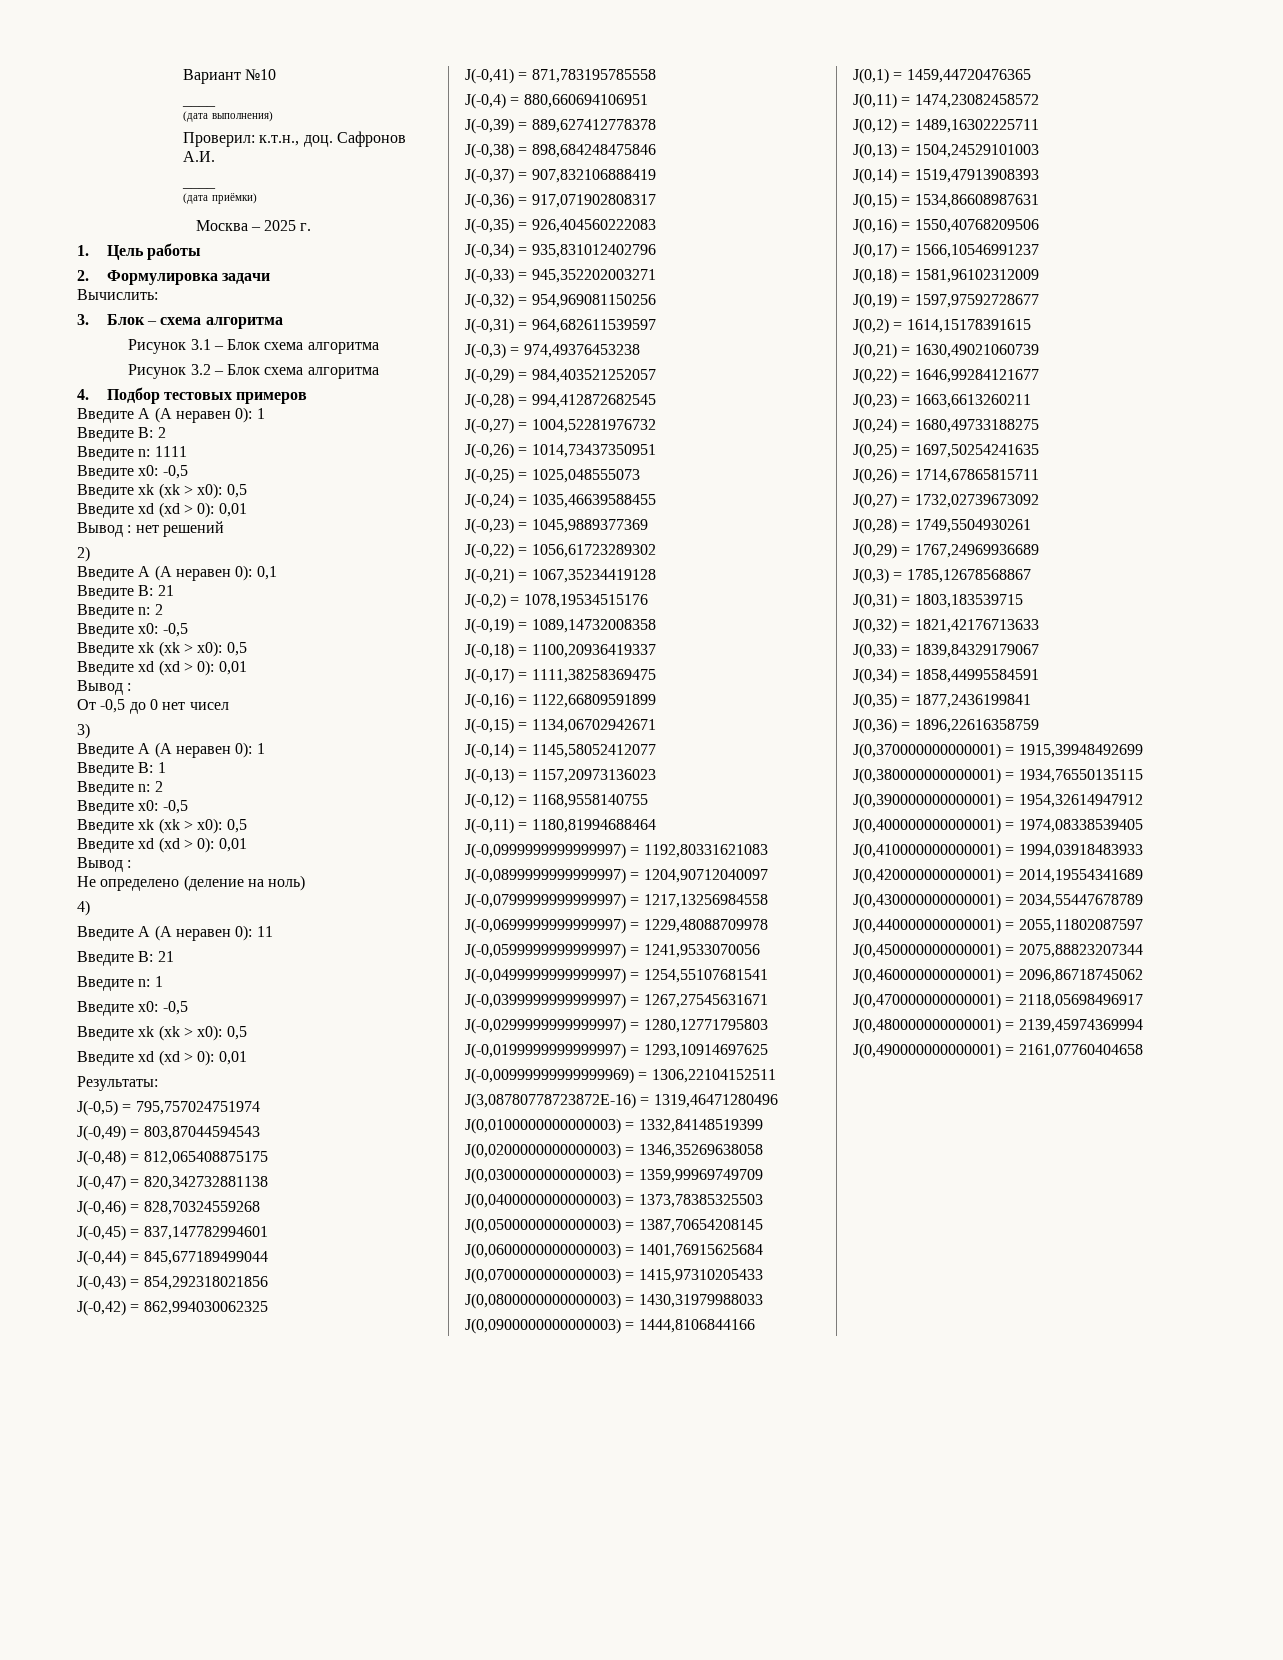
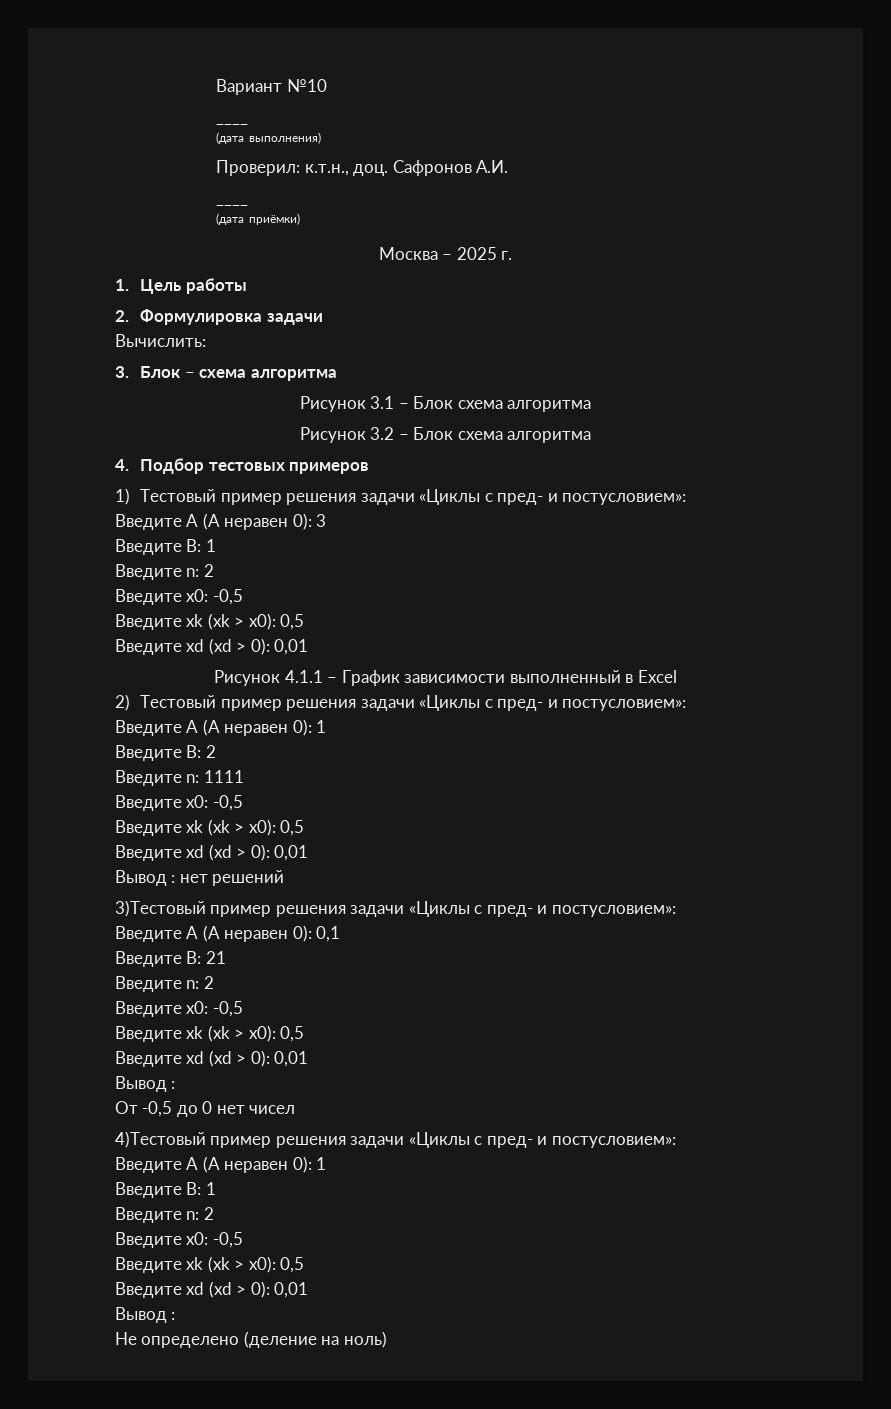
+ 1) Тестовый пример решения задачи «Циклы с пред- и постусловием»:
+ Введите A (A неравен 0): 3
+ Введите B: 1
+ Введите n: 2
+ Введите x0: -0,5
+ Введите xk (xk > x0): 0,5
+ Введите xd (xd > 0): 0,01
+ Рисунок 4.1.1 – График зависимости выполненный в Excel
+ 2) Тестовый пример решения задачи «Циклы с пред- и постусловием»:
- 2)
+ 3)Тестовый пример решения задачи «Циклы с пред- и постусловием»:
- 3)
+ 4)Тестовый пример решения задачи «Циклы с пред- и постусловием»:
- 4)
- Введите A (A неравен 0): 11
- Введите B: 21
- Введите n: 1
- Введите x0: -0,5
- Введите xk (xk > x0): 0,5
- Введите xd (xd > 0): 0,01
- Результаты:
- J(-0,5) = 795,757024751974
- J(-0,49) = 803,87044594543
- J(-0,48) = 812,065408875175
- J(-0,47) = 820,342732881138
- J(-0,46) = 828,70324559268
- J(-0,45) = 837,147782994601
- J(-0,44) = 845,677189499044
- J(-0,43) = 854,292318021856
- J(-0,42) = 862,994030062325
- J(-0,41) = 871,783195785558
- J(-0,4) = 880,660694106951
- J(-0,39) = 889,627412778378
- J(-0,38) = 898,684248475846
- J(-0,37) = 907,832106888419
- J(-0,36) = 917,071902808317
- J(-0,35) = 926,404560222083
- J(-0,34) = 935,831012402796
- J(-0,33) = 945,352202003271
- J(-0,32) = 954,969081150256
- J(-0,31) = 964,682611539597
- J(-0,3) = 974,49376453238
- J(-0,29) = 984,403521252057
- J(-0,28) = 994,412872682545
- J(-0,27) = 1004,52281976732
- J(-0,26) = 1014,73437350951
- J(-0,25) = 1025,048555073
- J(-0,24) = 1035,46639588455
- J(-0,23) = 1045,9889377369
- J(-0,22) = 1056,61723289302
- J(-0,21) = 1067,35234419128
- J(-0,2) = 1078,19534515176
- J(-0,19) = 1089,14732008358
- J(-0,18) = 1100,20936419337
- J(-0,17) = 1111,38258369475
- J(-0,16) = 1122,66809591899
- J(-0,15) = 1134,06702942671
- J(-0,14) = 1145,58052412077
- J(-0,13) = 1157,20973136023
- J(-0,12) = 1168,9558140755
- J(-0,11) = 1180,81994688464
- J(-0,0999999999999997) = 1192,80331621083
- J(-0,0899999999999997) = 1204,90712040097
- J(-0,0799999999999997) = 1217,13256984558
- J(-0,0699999999999997) = 1229,48088709978
- J(-0,0599999999999997) = 1241,9533070056
- J(-0,0499999999999997) = 1254,55107681541
- J(-0,0399999999999997) = 1267,27545631671
- J(-0,0299999999999997) = 1280,12771795803
- J(-0,0199999999999997) = 1293,10914697625
- J(-0,00999999999999969) = 1306,22104152511
- J(3,08780778723872E-16) = 1319,46471280496
- J(0,0100000000000003) = 1332,84148519399
- J(0,0200000000000003) = 1346,35269638058
- J(0,0300000000000003) = 1359,99969749709
- J(0,0400000000000003) = 1373,78385325503
- J(0,0500000000000003) = 1387,70654208145
- J(0,0600000000000003) = 1401,76915625684
- J(0,0700000000000003) = 1415,97310205433
- J(0,0800000000000003) = 1430,31979988033
- J(0,0900000000000003) = 1444,8106844166
- J(0,1) = 1459,44720476365
- J(0,11) = 1474,23082458572
- J(0,12) = 1489,16302225711
- J(0,13) = 1504,24529101003
- J(0,14) = 1519,47913908393
- J(0,15) = 1534,86608987631
- J(0,16) = 1550,40768209506
- J(0,17) = 1566,10546991237
- J(0,18) = 1581,96102312009
- J(0,19) = 1597,97592728677
- J(0,2) = 1614,15178391615
- J(0,21) = 1630,49021060739
- J(0,22) = 1646,99284121677
- J(0,23) = 1663,6613260211
- J(0,24) = 1680,49733188275
- J(0,25) = 1697,50254241635
- J(0,26) = 1714,67865815711
- J(0,27) = 1732,02739673092
- J(0,28) = 1749,5504930261
- J(0,29) = 1767,24969936689
- J(0,3) = 1785,12678568867
- J(0,31) = 1803,183539715
- J(0,32) = 1821,42176713633
- J(0,33) = 1839,84329179067
- J(0,34) = 1858,44995584591
- J(0,35) = 1877,2436199841
- J(0,36) = 1896,22616358759
- J(0,370000000000001) = 1915,39948492699
- J(0,380000000000001) = 1934,76550135115
- J(0,390000000000001) = 1954,32614947912
- J(0,400000000000001) = 1974,08338539405
- J(0,410000000000001) = 1994,03918483933
- J(0,420000000000001) = 2014,19554341689
- J(0,430000000000001) = 2034,55447678789
- J(0,440000000000001) = 2055,11802087597
- J(0,450000000000001) = 2075,88823207344
- J(0,460000000000001) = 2096,86718745062
- J(0,470000000000001) = 2118,05698496917
- J(0,480000000000001) = 2139,45974369994
- J(0,490000000000001) = 2161,07760404658

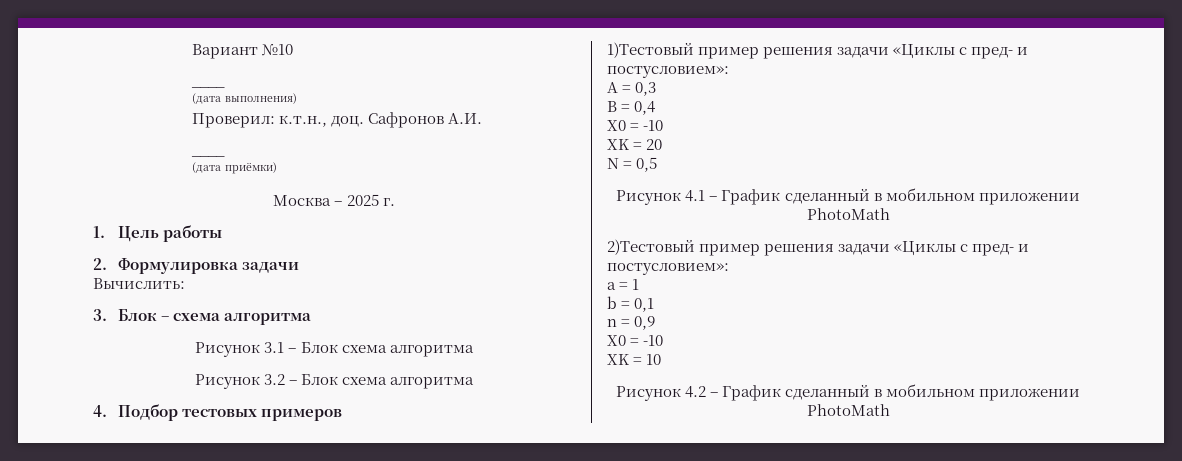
- 1) Тестовый пример решения задачи «Циклы с пред- и постусловием»:
- Введите A (A неравен 0): 3
- Введите B: 1
- Введите n: 2
- Введите x0: -0,5
- Введите xk (xk > x0): 0,5
- Введите xd (xd > 0): 0,01
- Рисунок 4.1.1 – График зависимости выполненный в Excel
- 2) Тестовый пример решения задачи «Циклы с пред- и постусловием»:
- Введите A (A неравен 0): 1
- Введите B: 2
- Введите n: 1111
- Введите x0: -0,5
- Введите xk (xk > x0): 0,5
- Введите xd (xd > 0): 0,01
- Вывод : нет решений
- 3)Тестовый пример решения задачи «Циклы с пред- и постусловием»:
- Введите A (A неравен 0): 0,1
- Введите B: 21
- Введите n: 2
- Введите x0: -0,5
- Введите xk (xk > x0): 0,5
- Введите xd (xd > 0): 0,01
- Вывод :
- От -0,5 до 0 нет чисел
- 4)Тестовый пример решения задачи «Циклы с пред- и постусловием»:
- Введите A (A неравен 0): 1
- Введите B: 1
- Введите n: 2
- Введите x0: -0,5
- Введите xk (xk > x0): 0,5
- Введите xd (xd > 0): 0,01
- Вывод :
- Не определено (деление на ноль)
+ 1)Тестовый пример решения задачи «Циклы с пред- и постусловием»:
+ A = 0,3
+ B = 0,4
+ X0 = -10
+ XK = 20
+ N = 0,5
+ Рисунок 4.1 – График сделанный в мобильном приложении PhotoMath
+ 2)Тестовый пример решения задачи «Циклы с пред- и постусловием»:
+ a = 1
+ b = 0,1
+ n = 0,9
+ X0 = -10
+ XK = 10
+ Рисунок 4.2 – График сделанный в мобильном приложении PhotoMath

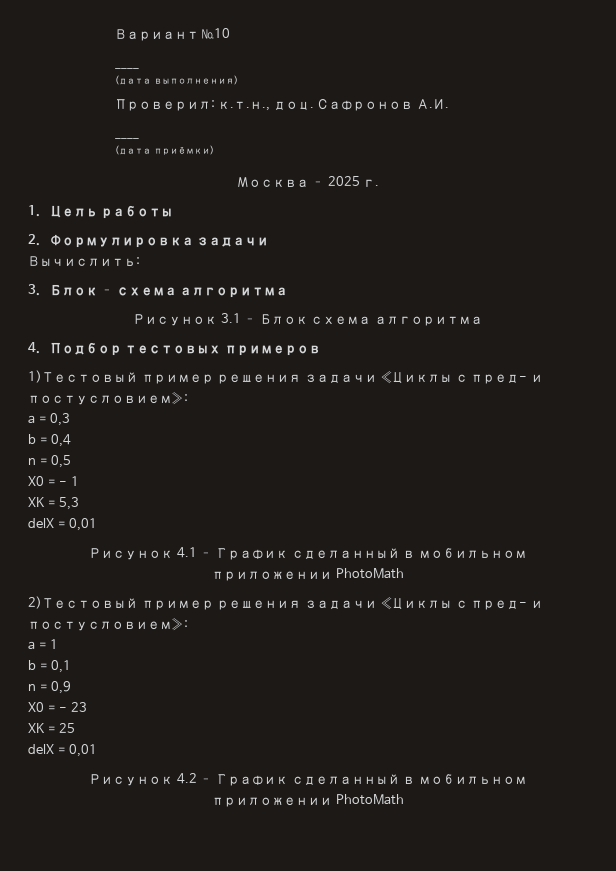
- Рисунок 3.2 – Блок схема алгоритма
- A = 0,3
+ a = 0,3
- B = 0,4
- X0 = -10
- XK = 20
- N = 0,5
+ b = 0,4
+ n = 0,5
+ X0 = - 1
+ XK = 5,3
+ delX = 0,01
  n = 0,9
- X0 = -10
- XK = 10
+ X0 = - 23
+ XK = 25
+ delX = 0,01

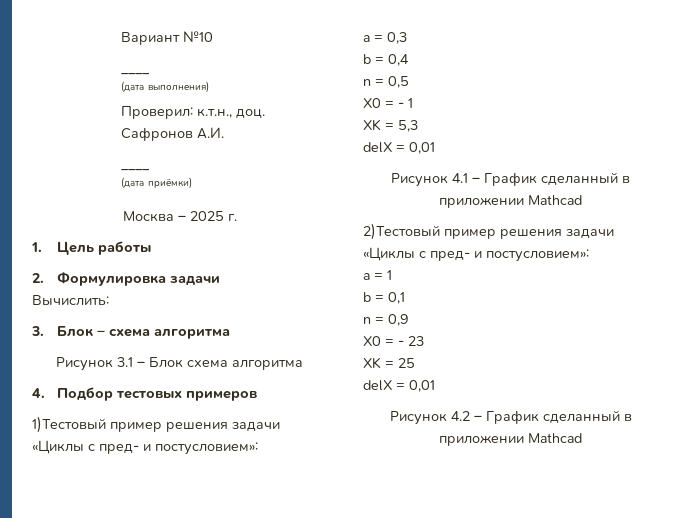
- Рисунок 4.1 – График сделанный в мобильном приложении PhotoMath
+ Рисунок 4.1 – График сделанный в приложении Mathcad
- Рисунок 4.2 – График сделанный в мобильном приложении PhotoMath
+ Рисунок 4.2 – График сделанный в приложении Mathcad

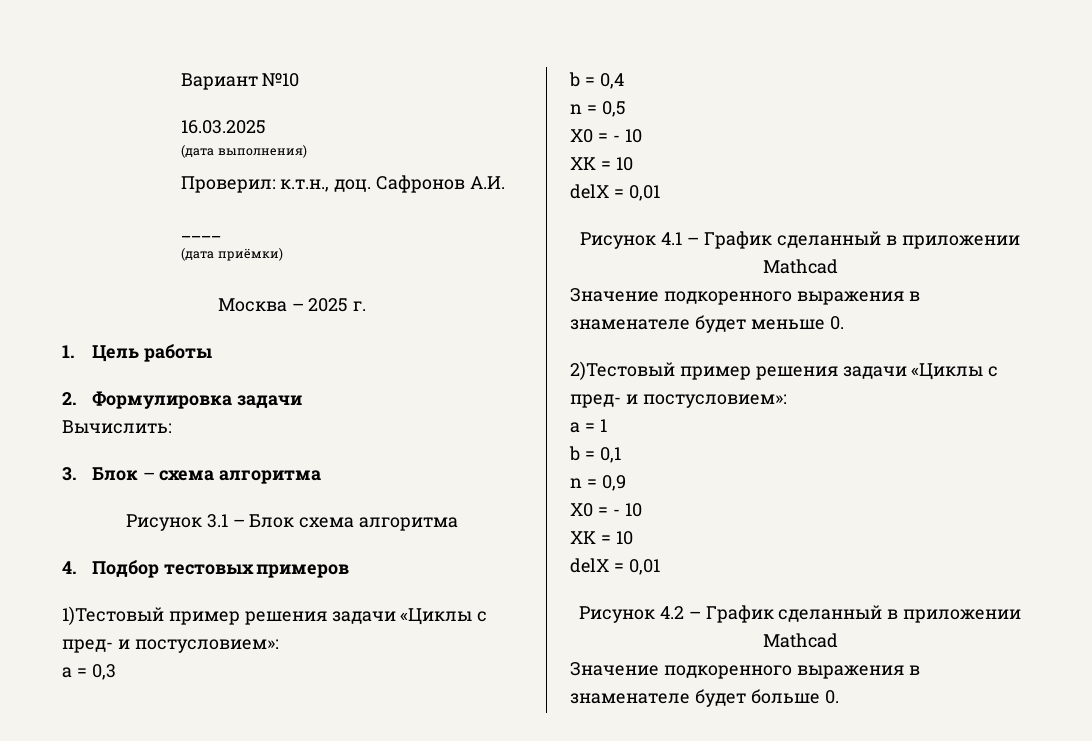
  Вариант №10
- ____
+ 16.03.2025
  n = 0,5
- X0 = - 1
- XK = 5,3
+ X0 = - 10
+ XK = 10
+ Значение подкоренного выражения в знаменателе будет меньше 0.
  n = 0,9
- X0 = - 23
- XK = 25
+ X0 = - 10
+ XK = 10
+ Значение подкоренного выражения в знаменателе будет больше 0.

